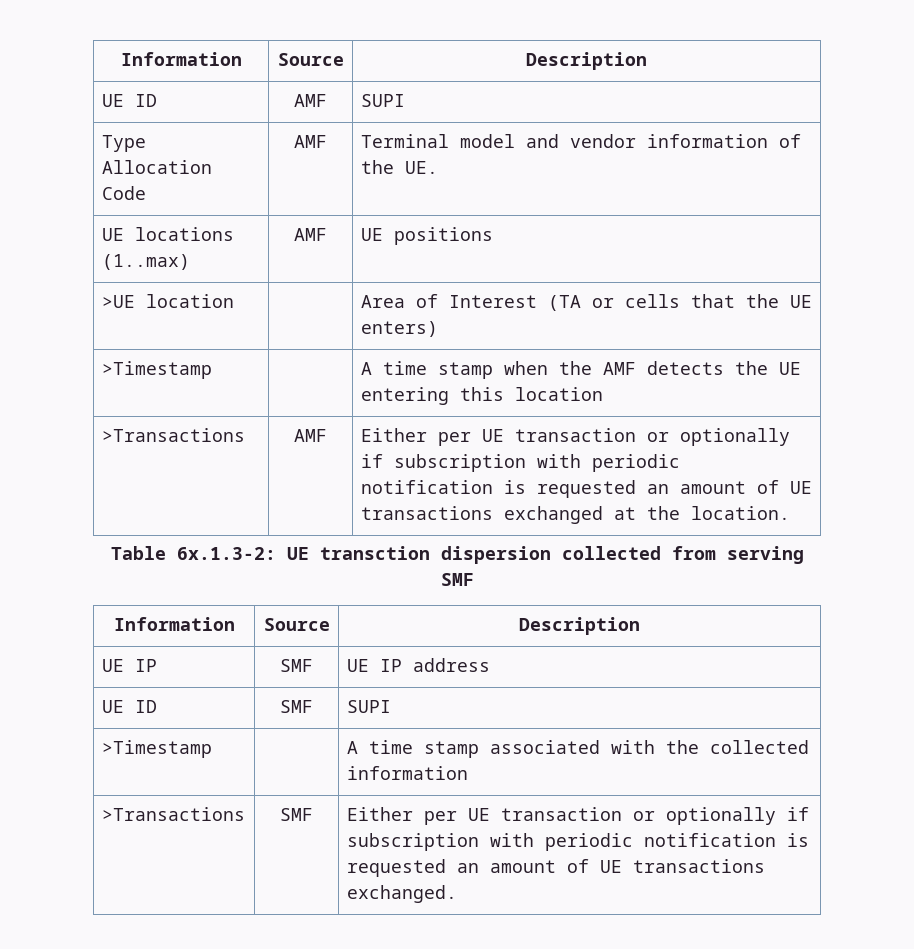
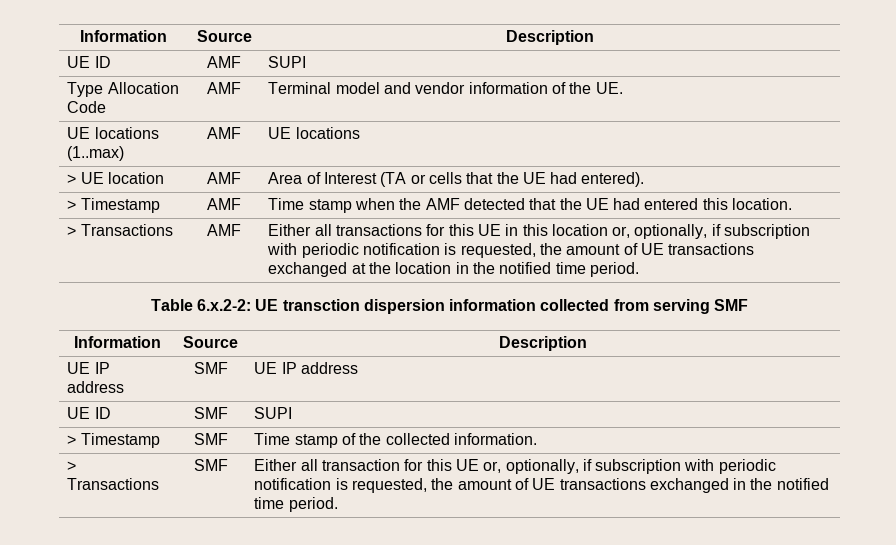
- UE locations (1..max) | AMF | UE positions
- >UE location | | Area of Interest (TA or cells that the UE enters)
- >Timestamp | | A time stamp when the AMF detects the UE entering this location
- >Transactions | AMF | Either per UE transaction or optionally if subscription with periodic notification is requested an amount of UE transactions exchanged at the location.
+ UE locations (1..max) | AMF | UE locations
+ > UE location | AMF | Area of Interest (TA or cells that the UE had entered).
+ > Timestamp | AMF | Time stamp when the AMF detected that the UE had entered this location.
+ > Transactions | AMF | Either all transactions for this UE in this location or, optionally, if subscription with periodic notification is requested, the amount of UE transactions exchanged at the location in the notified time period.
- Table 6x.1.3-2: UE transction dispersion collected from serving SMF
+ Table 6.x.2-2: UE transction dispersion information collected from serving SMF
- UE IP | SMF | UE IP address
+ UE IP address | SMF | UE IP address
- >Timestamp | | A time stamp associated with the collected information
- >Transactions | SMF | Either per UE transaction or optionally if subscription with periodic notification is requested an amount of UE transactions exchanged.
+ > Timestamp | SMF | Time stamp of the collected information.
+ > Transactions | SMF | Either all transaction for this UE or, optionally, if subscription with periodic notification is requested, the amount of UE transactions exchanged in the notified time period.

